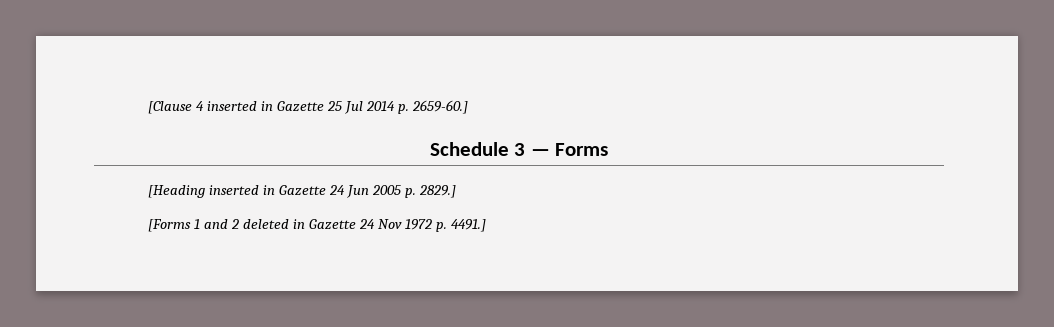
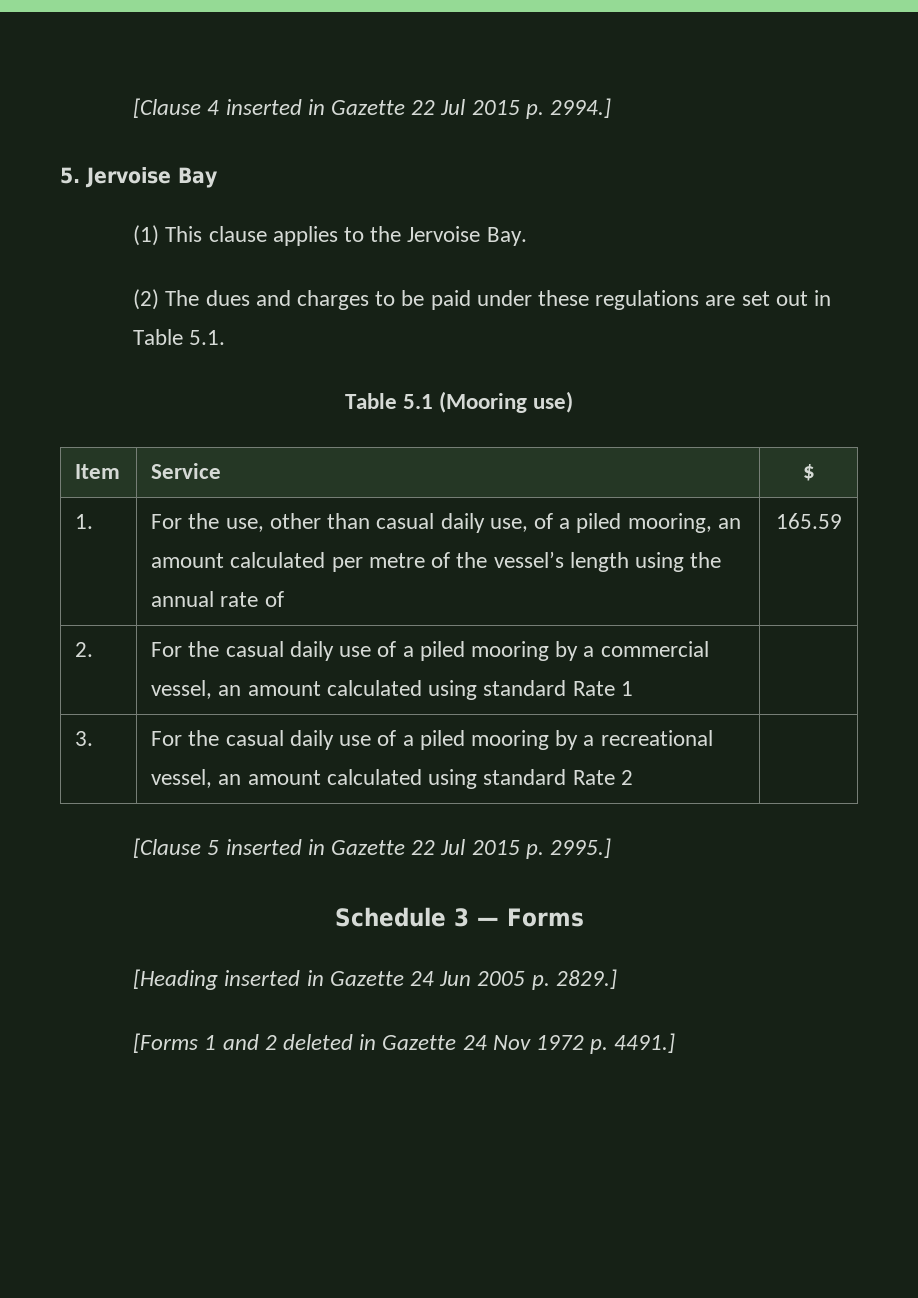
- [Clause 4 inserted in Gazette 25 Jul 2014 p. 2659-60.]
+ [Clause 4 inserted in Gazette 22 Jul 2015 p. 2994.]
+ 5. Jervoise Bay
+ (1) This clause applies to the Jervoise Bay.
+ (2) The dues and charges to be paid under these regulations are set out in Table 5.1.
+ Table 5.1 (Mooring use)
+ Item | Service | $
+ 1. | For the use, other than casual daily use, of a piled mooring, an amount calculated per metre of the vessel’s length using the annual rate of | 165.59
+ 2. | For the casual daily use of a piled mooring by a commercial vessel, an amount calculated using standard Rate 1 |
+ 3. | For the casual daily use of a piled mooring by a recreational vessel, an amount calculated using standard Rate 2 |
+ [Clause 5 inserted in Gazette 22 Jul 2015 p. 2995.]

